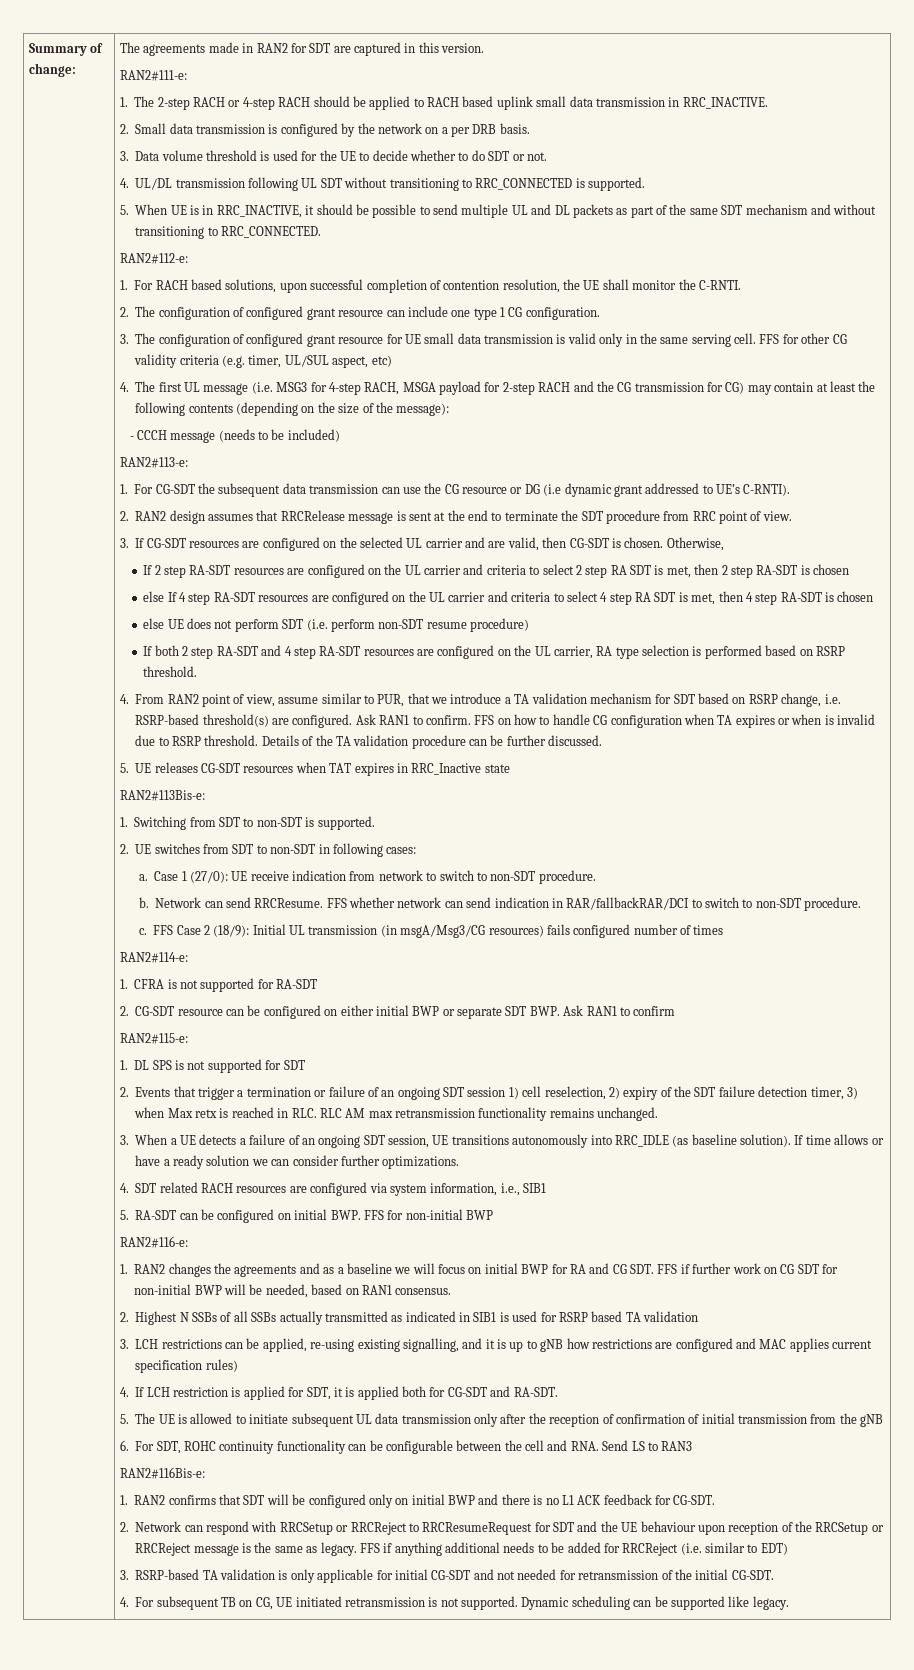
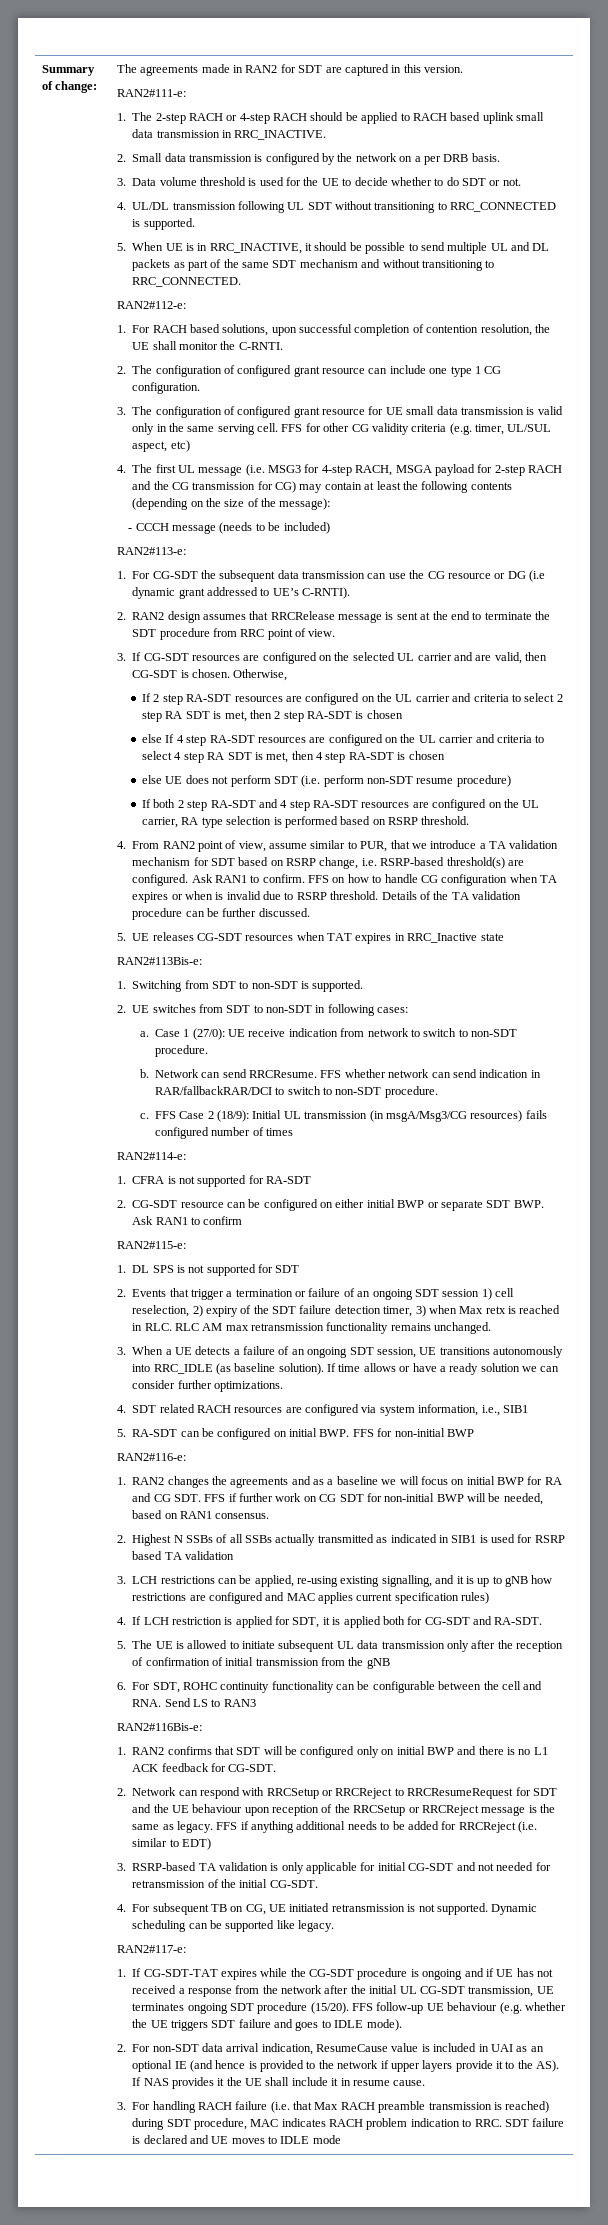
+ RAN2#117-e:
+ 1. If CG-SDT-TAT expires while the CG-SDT procedure is ongoing and if UE has not received a response from the network after the initial UL CG-SDT transmission, UE terminates ongoing SDT procedure (15/20). FFS follow-up UE behaviour (e.g. whether the UE triggers SDT failure and goes to IDLE mode).
+ 2. For non-SDT data arrival indication, ResumeCause value is included in UAI as an optional IE (and hence is provided to the network if upper layers provide it to the AS). If NAS provides it the UE shall include it in resume cause.
+ 3. For handling RACH failure (i.e. that Max RACH preamble transmission is reached) during SDT procedure, MAC indicates RACH problem indication to RRC. SDT failure is declared and UE moves to IDLE mode

